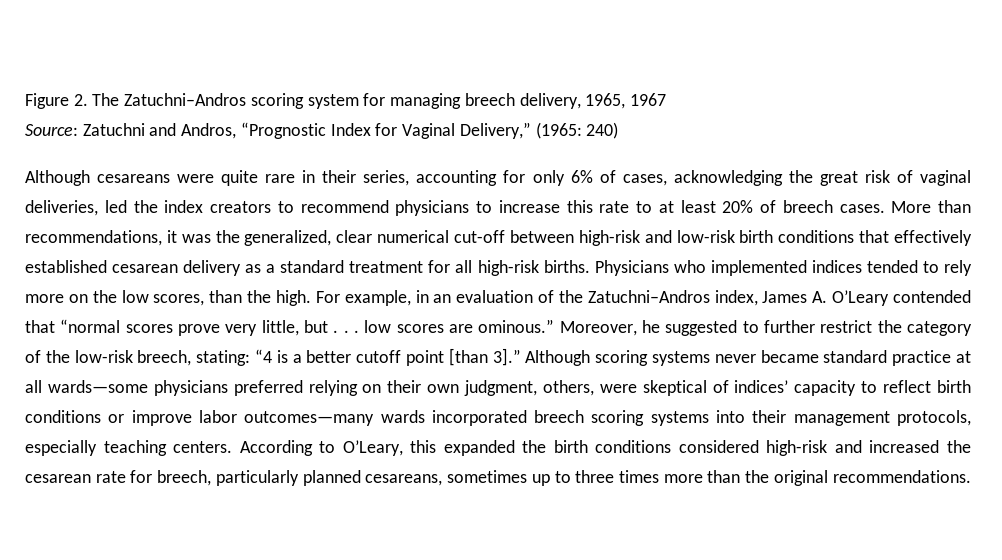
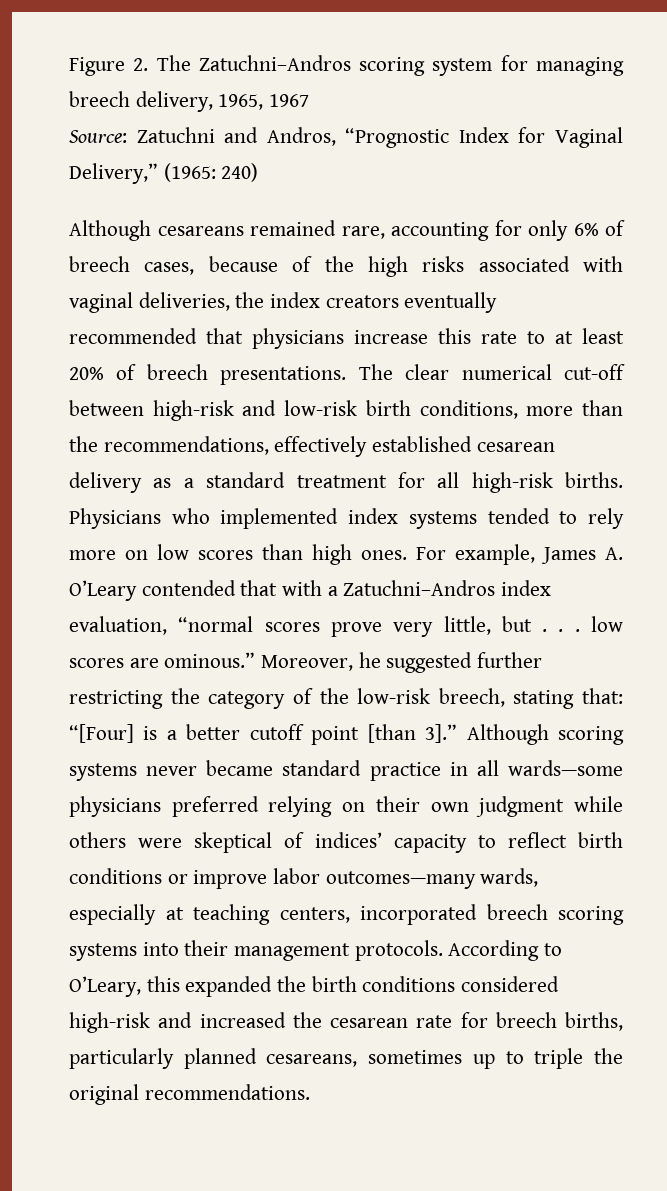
- Although cesareans were quite rare in their series, accounting for only 6% of cases, acknowledging the great risk of vaginal deliveries, led the index creators to recommend physicians to increase this rate to at least 20% of breech cases. More than recommendations, it was the generalized, clear numerical cut-off between high-risk and low-risk birth conditions that effectively established cesarean delivery as a standard treatment for all high-risk births.
+ Although cesareans remained rare, accounting for only 6% of breech cases, because of the high risks associated with vaginal deliveries, the index creators eventually recommended that physicians increase this rate to at least 20% of breech presentations. The clear numerical cut-off between high-risk and low-risk birth conditions, more than the recommendations, effectively established cesarean delivery as a standard treatment for all high-risk births.
- Physicians who implemented indices tended to rely more on the low scores, than the high. For example, in an evaluation of the Zatuchni–Andros index, James A. O’Leary contended that “normal scores prove very little, but . . . low scores are ominous.”
+ Physicians who implemented index systems tended to rely more on low scores than high ones. For example, James A. O’Leary contended that with a Zatuchni–Andros index evaluation, “normal scores prove very little, but . . . low scores are ominous.”
- Moreover, he suggested to further restrict the category of the low-risk breech, stating: “4 is a better cutoff point [than 3].”
+ Moreover, he suggested further restricting the category of the low-risk breech, stating that: “[Four] is a better cutoff point [than 3].”
- Although scoring systems never became standard practice at all wards—some physicians preferred relying on their own judgment, others, were skeptical of indices’ capacity to reflect birth conditions or improve labor outcomes—many wards incorporated breech scoring systems into their management protocols, especially teaching centers.
+ Although scoring systems never became standard practice in all wards—some physicians preferred relying on their own judgment while others were skeptical of indices’ capacity to reflect birth conditions or improve labor outcomes—many wards, especially at teaching centers, incorporated breech scoring systems into their management protocols.
- According to O’Leary, this expanded the birth conditions considered high-risk and increased the cesarean rate for breech, particularly planned cesareans, sometimes up to three times more than the original recommendations.
+ According to O’Leary, this expanded the birth conditions considered high-risk and increased the cesarean rate for breech births, particularly planned cesareans, sometimes up to triple the original recommendations.

